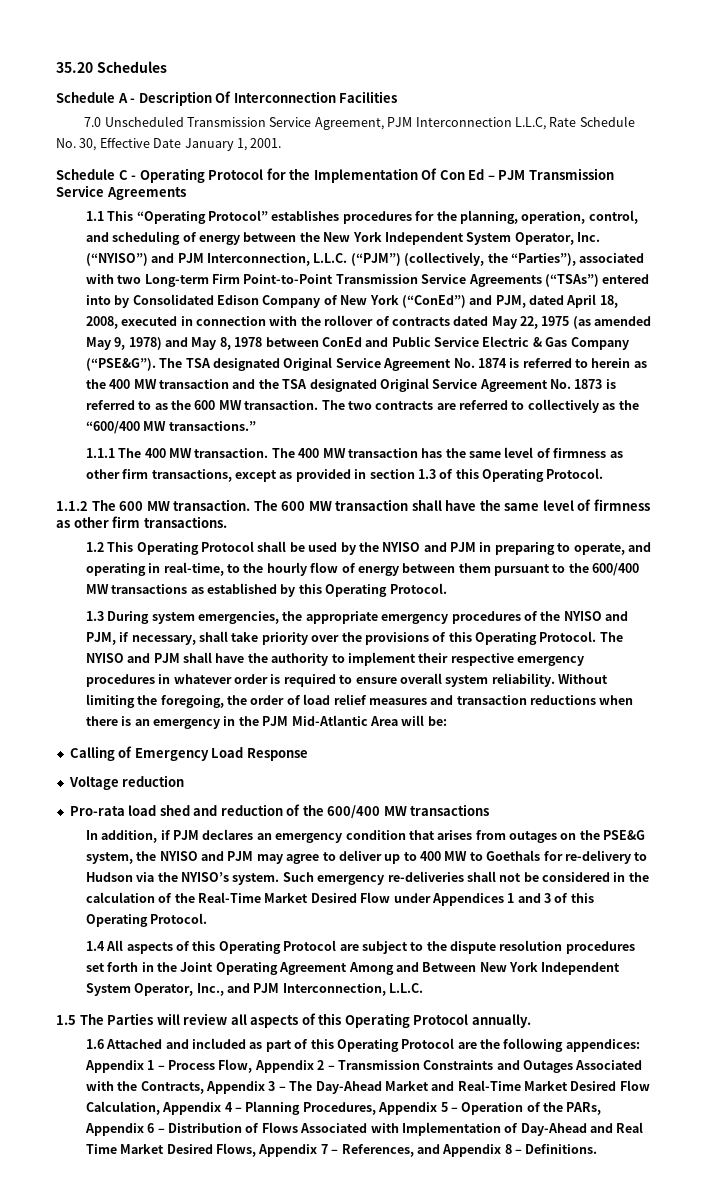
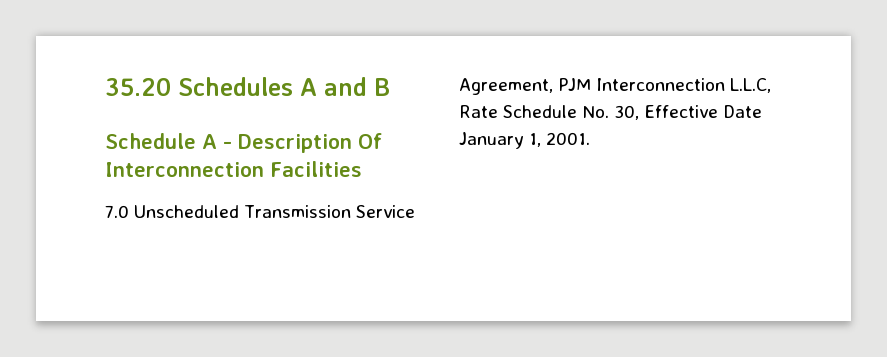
- 35.20 Schedules
+ 35.20 Schedules A and B
- Schedule C - Operating Protocol for the Implementation Of Con Ed – PJM Transmission Service Agreements
- 1.1 This “Operating Protocol” establishes procedures for the planning, operation, control, and scheduling of energy between the New York Independent System Operator, Inc. (“NYISO”) and PJM Interconnection, L.L.C. (“PJM”) (collectively, the “Parties”), associated with two Long-term Firm Point-to-Point Transmission Service Agreements (“TSAs”) entered into by Consolidated Edison Company of New York (“ConEd”) and PJM, dated April 18, 2008, executed in connection with the rollover of contracts dated May 22, 1975 (as amended May 9, 1978) and May 8, 1978 between ConEd and Public Service Electric & Gas Company (“PSE&G”). The TSA designated Original Service Agreement No. 1874 is referred to herein as the 400 MW transaction and the TSA designated Original Service Agreement No. 1873 is referred to as the 600 MW transaction. The two contracts are referred to collectively as the “600/400 MW transactions.”
- 1.1.1 The 400 MW transaction. The 400 MW transaction has the same level of firmness as other firm transactions, except as provided in section 1.3 of this Operating Protocol.
- 1.1.2 The 600 MW transaction. The 600 MW transaction shall have the same level of firmness as other firm transactions.
- 1.2 This Operating Protocol shall be used by the NYISO and PJM in preparing to operate, and operating in real-time, to the hourly flow of energy between them pursuant to the 600/400 MW transactions as established by this Operating Protocol.
- 1.3 During system emergencies, the appropriate emergency procedures of the NYISO and PJM, if necessary, shall take priority over the provisions of this Operating Protocol. The NYISO and PJM shall have the authority to implement their respective emergency procedures in whatever order is required to ensure overall system reliability. Without limiting the foregoing, the order of load relief measures and transaction reductions when there is an emergency in the PJM Mid-Atlantic Area will be:
- Calling of Emergency Load Response
- Voltage reduction
- Pro-rata load shed and reduction of the 600/400 MW transactions
- In addition, if PJM declares an emergency condition that arises from outages on the PSE&G system, the NYISO and PJM may agree to deliver up to 400 MW to Goethals for re-delivery to Hudson via the NYISO’s system. Such emergency re-deliveries shall not be considered in the calculation of the Real-Time Market Desired Flow under Appendices 1 and 3 of this Operating Protocol.
- 1.4 All aspects of this Operating Protocol are subject to the dispute resolution procedures set forth in the Joint Operating Agreement Among and Between New York Independent System Operator, Inc., and PJM Interconnection, L.L.C.
- 1.5 The Parties will review all aspects of this Operating Protocol annually.
- 1.6 Attached and included as part of this Operating Protocol are the following appendices: Appendix 1 – Process Flow, Appendix 2 – Transmission Constraints and Outages Associated with the Contracts, Appendix 3 – The Day-Ahead Market and Real-Time Market Desired Flow Calculation, Appendix 4 – Planning Procedures, Appendix 5 – Operation of the PARs, Appendix 6 – Distribution of Flows Associated with Implementation of Day-Ahead and Real Time Market Desired Flows, Appendix 7 – References, and Appendix 8 – Definitions.

